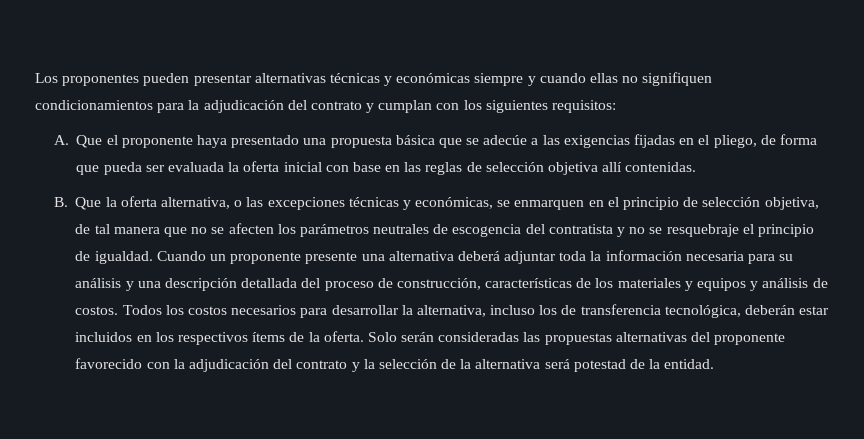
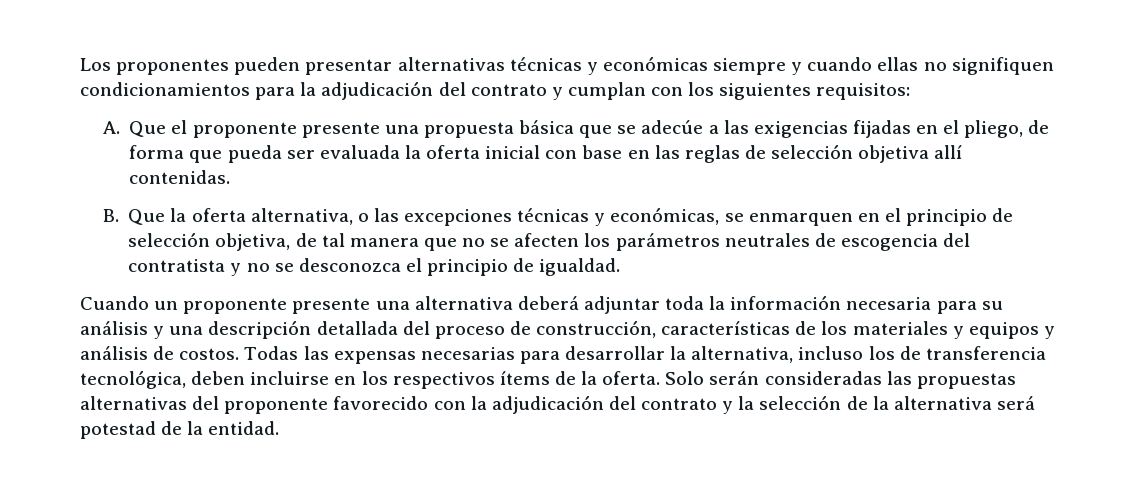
- A. Que el proponente haya presentado una propuesta básica que se adecúe a las exigencias fijadas en el pliego, de forma que pueda ser evaluada la oferta inicial con base en las reglas de selección objetiva allí contenidas.
+ A. Que el proponente presente una propuesta básica que se adecúe a las exigencias fijadas en el pliego, de forma que pueda ser evaluada la oferta inicial con base en las reglas de selección objetiva allí contenidas.
- B. Que la oferta alternativa, o las excepciones técnicas y económicas, se enmarquen en el principio de selección objetiva, de tal manera que no se afecten los parámetros neutrales de escogencia del contratista y no se resquebraje el principio de igualdad. Cuando un proponente presente una alternativa deberá adjuntar toda la información necesaria para su análisis y una descripción detallada del proceso de construcción, características de los materiales y equipos y análisis de costos.
+ B. Que la oferta alternativa, o las excepciones técnicas y económicas, se enmarquen en el principio de selección objetiva, de tal manera que no se afecten los parámetros neutrales de escogencia del contratista y no se desconozca el principio de igualdad.
+ Cuando un proponente presente una alternativa deberá adjuntar toda la información necesaria para su análisis y una descripción detallada del proceso de construcción, características de los materiales y equipos y análisis de costos.
- Todos los costos necesarios para desarrollar la alternativa, incluso los de transferencia tecnológica, deberán estar incluidos en los respectivos ítems de la oferta.
+ Todas las expensas necesarias para desarrollar la alternativa, incluso los de transferencia tecnológica, deben incluirse en los respectivos ítems de la oferta.

